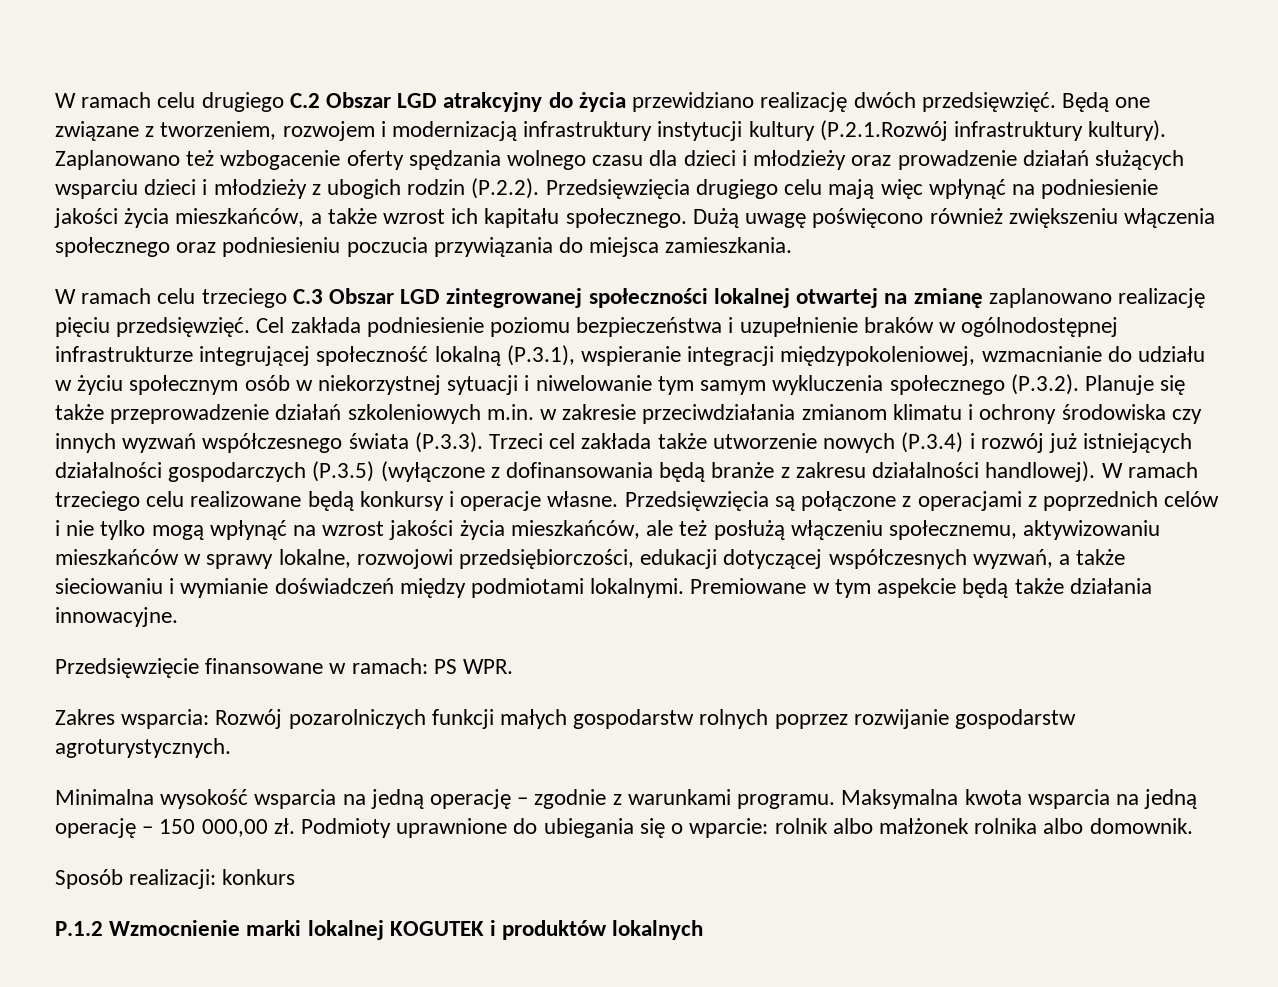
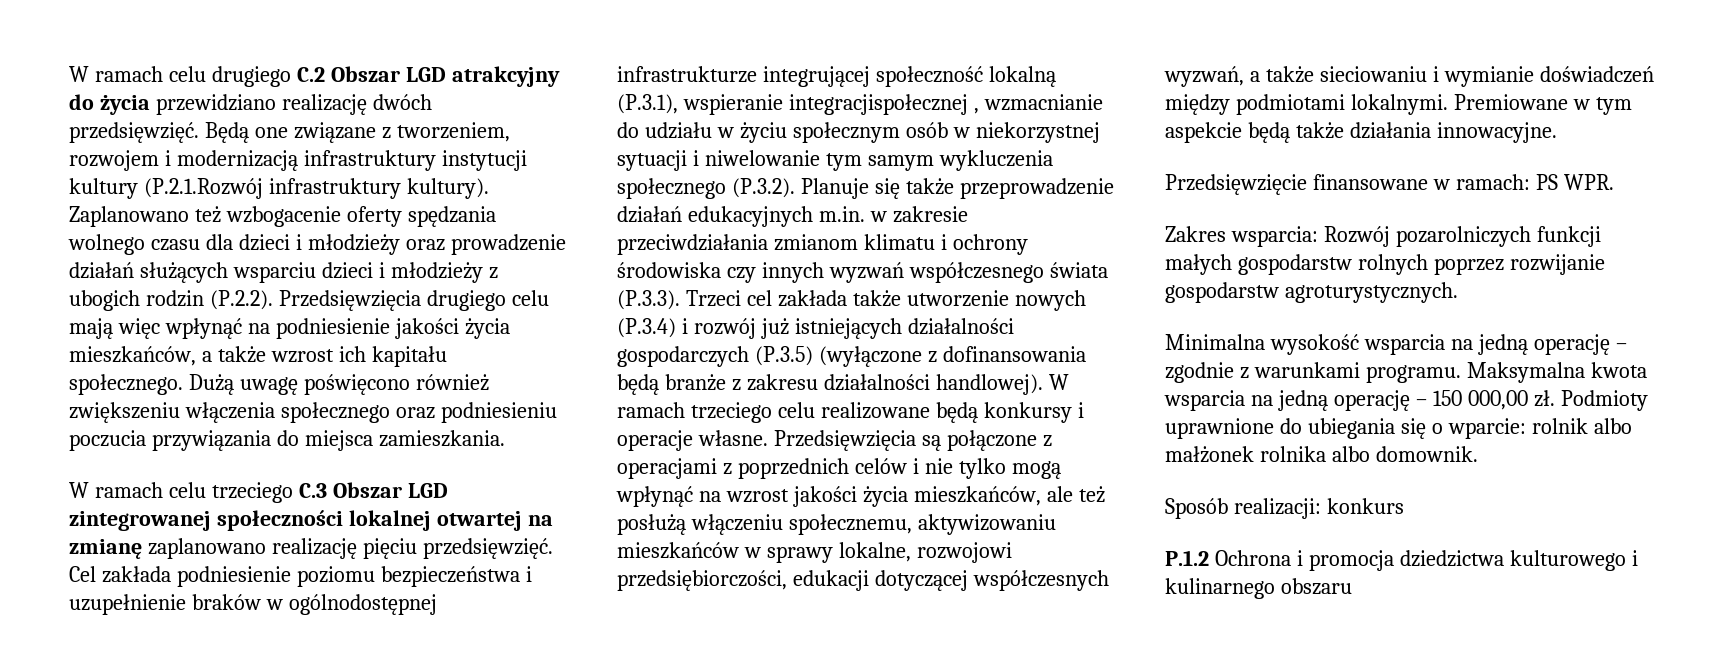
- Cel zakłada podniesienie poziomu bezpieczeństwa i uzupełnienie braków w ogólnodostępnej infrastrukturze integrującej społeczność lokalną (P.3.1), wspieranie integracji międzypokoleniowej, wzmacnianie do udziału w życiu społecznym osób w niekorzystnej sytuacji i niwelowanie tym samym wykluczenia społecznego (P.3.2). Planuje się także przeprowadzenie działań szkoleniowych m.in. w zakresie przeciwdziałania zmianom klimatu i ochrony środowiska czy innych wyzwań współczesnego świata (P.3.3). Trzeci cel zakłada także utworzenie nowych (P.3.4) i rozwój już istniejących działalności gospodarczych (P.3.5) (wyłączone z dofinansowania będą branże z zakresu działalności handlowej).
+ Cel zakłada podniesienie poziomu bezpieczeństwa i uzupełnienie braków w ogólnodostępnej infrastrukturze integrującej społeczność lokalną (P.3.1), wspieranie integracjispołecznej , wzmacnianie do udziału w życiu społecznym osób w niekorzystnej sytuacji i niwelowanie tym samym wykluczenia społecznego (P.3.2). Planuje się także przeprowadzenie działań edukacyjnych m.in. w zakresie przeciwdziałania zmianom klimatu i ochrony środowiska czy innych wyzwań współczesnego świata (P.3.3). Trzeci cel zakłada także utworzenie nowych (P.3.4) i rozwój już istniejących działalności gospodarczych (P.3.5) (wyłączone z dofinansowania będą branże z zakresu działalności handlowej).
- P.1.2 Wzmocnienie marki lokalnej KOGUTEK i produktów lokalnych
+ P.1.2 Ochrona i promocja dziedzictwa kulturowego i kulinarnego obszaru

